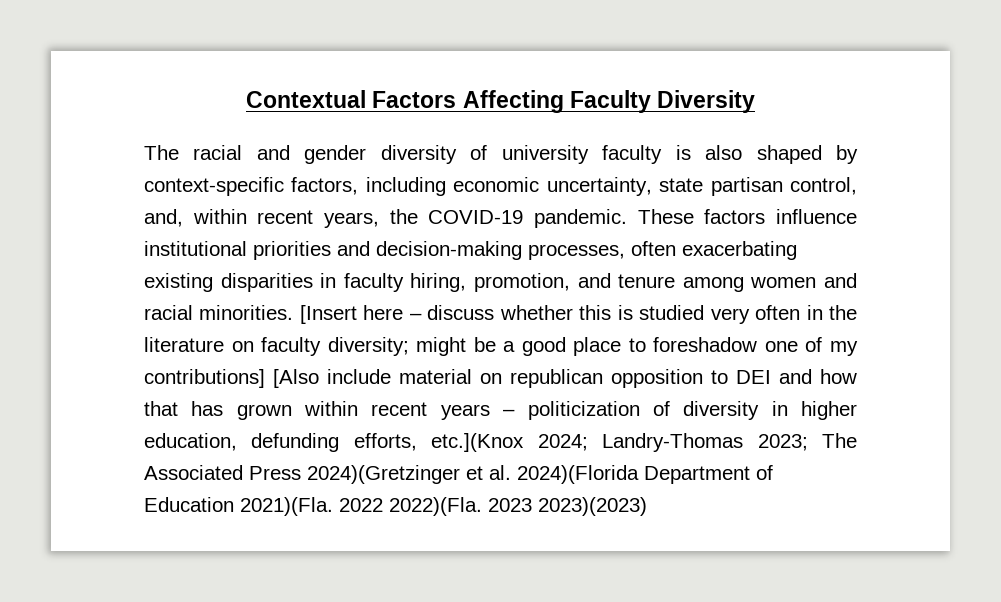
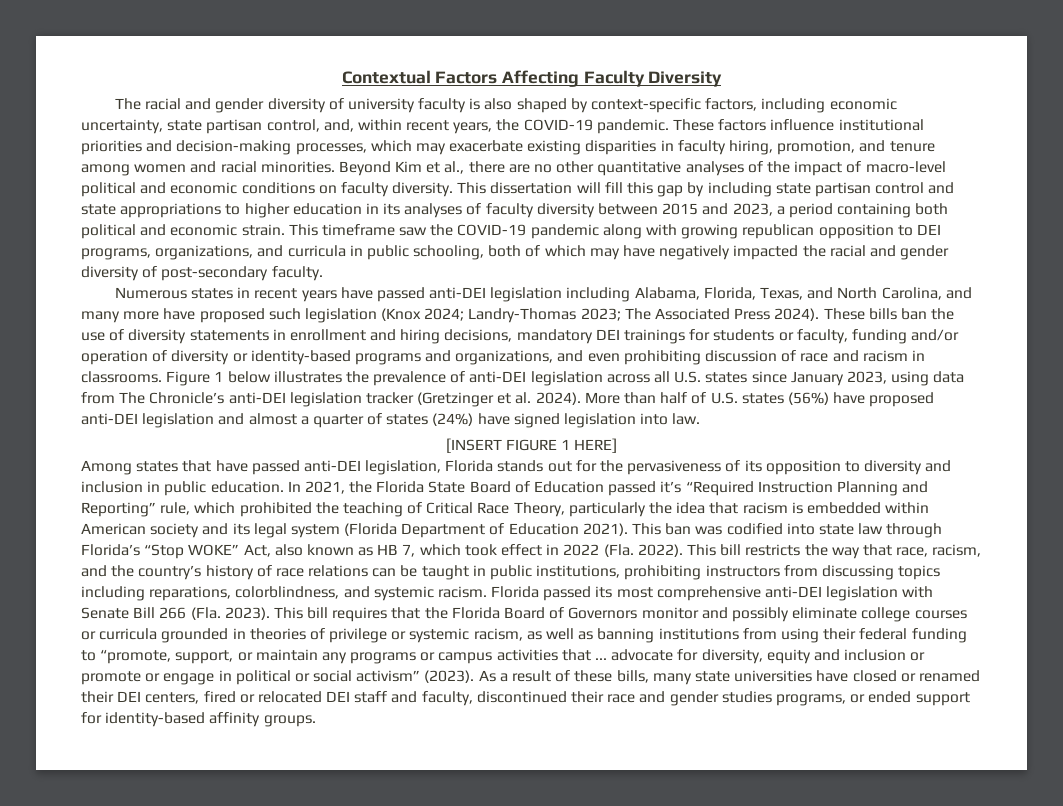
- These factors influence institutional priorities and decision-making processes, often exacerbating existing disparities in faculty hiring, promotion, and tenure among women and racial minorities.
+ These factors influence institutional priorities and decision-making processes, which may exacerbate existing disparities in faculty hiring, promotion, and tenure among women and racial minorities.
- [Insert here – discuss whether this is studied very often in the literature on faculty diversity; might be a good place to foreshadow one of my contributions] [Also include material on republican opposition to DEI and how that has grown within recent years – politicization of diversity in higher education, defunding efforts, etc.](Knox 2024; Landry-Thomas 2023; The Associated Press 2024)(Gretzinger et al. 2024)(Florida Department of Education 2021)(Fla. 2022 2022)(Fla. 2023 2023)(2023)
+ Beyond Kim et al., there are no other quantitative analyses of the impact of macro-level political and economic conditions on faculty diversity. This dissertation will fill this gap by including state partisan control and state appropriations to higher education in its analyses of faculty diversity between 2015 and 2023, a period containing both political and economic strain. This timeframe saw the COVID-19 pandemic along with growing republican opposition to DEI programs, organizations, and curricula in public schooling, both of which may have negatively impacted the racial and gender diversity of post-secondary faculty.
+ Numerous states in recent years have passed anti-DEI legislation including Alabama, Florida, Texas, and North Carolina, and many more have proposed such legislation (Knox 2024; Landry-Thomas 2023; The Associated Press 2024). These bills ban the use of diversity statements in enrollment and hiring decisions, mandatory DEI trainings for students or faculty, funding and/or operation of diversity or identity-based programs and organizations, and even prohibiting discussion of race and racism in classrooms. Figure 1 below illustrates the prevalence of anti-DEI legislation across all U.S. states since January 2023, using data from The Chronicle’s anti-DEI legislation tracker (Gretzinger et al. 2024). More than half of U.S. states (56%) have proposed anti-DEI legislation and almost a quarter of states (24%) have signed legislation into law.
+ [INSERT FIGURE 1 HERE]
+ Among states that have passed anti-DEI legislation, Florida stands out for the pervasiveness of its opposition to diversity and inclusion in public education. In 2021, the Florida State Board of Education passed it’s “Required Instruction Planning and Reporting” rule, which prohibited the teaching of Critical Race Theory, particularly the idea that racism is embedded within American society and its legal system (Florida Department of Education 2021). This ban was codified into state law through Florida’s “Stop WOKE” Act, also known as HB 7, which took effect in 2022 (Fla. 2022). This bill restricts the way that race, racism, and the country’s history of race relations can be taught in public institutions, prohibiting instructors from discussing topics including reparations, colorblindness, and systemic racism. Florida passed its most comprehensive anti-DEI legislation with Senate Bill 266 (Fla. 2023). This bill requires that the Florida Board of Governors monitor and possibly eliminate college courses or curricula grounded in theories of privilege or systemic racism, as well as banning institutions from using their federal funding to “promote, support, or maintain any programs or campus activities that ... advocate for diversity, equity and inclusion or promote or engage in political or social activism” (2023). As a result of these bills, many state universities have closed or renamed their DEI centers, fired or relocated DEI staff and faculty, discontinued their race and gender studies programs, or ended support for identity-based affinity groups.

